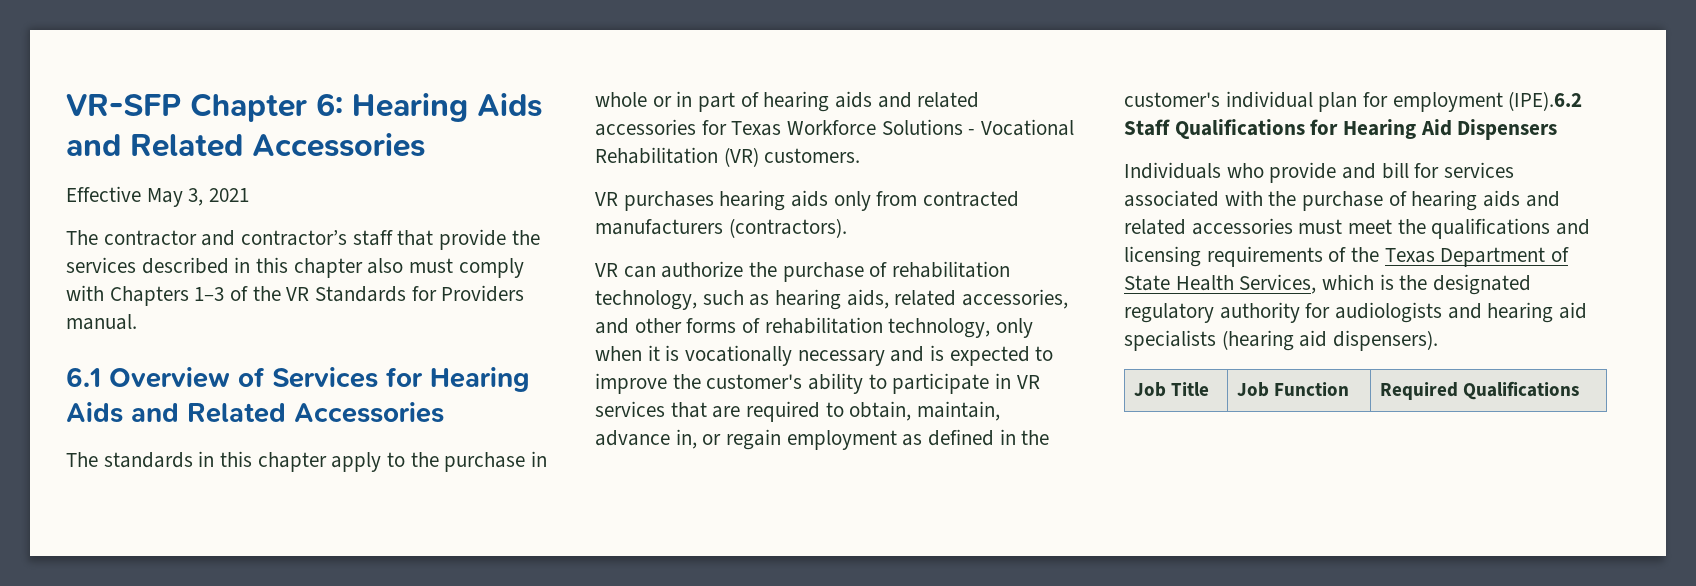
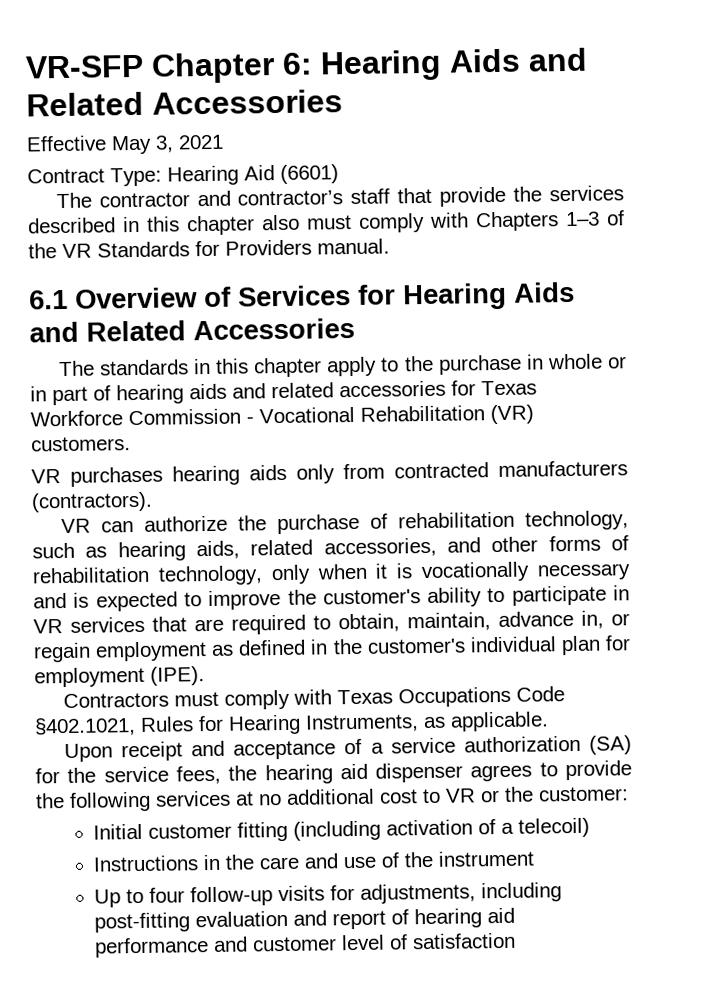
+ Contract Type: Hearing Aid (6601)
- The standards in this chapter apply to the purchase in whole or in part of hearing aids and related accessories for Texas Workforce Solutions - Vocational Rehabilitation (VR) customers.
+ The standards in this chapter apply to the purchase in whole or in part of hearing aids and related accessories for Texas Workforce Commission - Vocational Rehabilitation (VR) customers.
- VR can authorize the purchase of rehabilitation technology, such as hearing aids, related accessories, and other forms of rehabilitation technology, only when it is vocationally necessary and is expected to improve the customer's ability to participate in VR services that are required to obtain, maintain, advance in, or regain employment as defined in the customer's individual plan for employment (IPE).6.2 Staff Qualifications for Hearing Aid Dispensers
- Individuals who provide and bill for services associated with the purchase of hearing aids and related accessories must meet the qualifications and licensing requirements of the Texas Department of State Health Services, which is the designated regulatory authority for audiologists and hearing aid specialists (hearing aid dispensers).
- Job Title | Job Function | Required Qualifications
+ VR can authorize the purchase of rehabilitation technology, such as hearing aids, related accessories, and other forms of rehabilitation technology, only when it is vocationally necessary and is expected to improve the customer's ability to participate in VR services that are required to obtain, maintain, advance in, or regain employment as defined in the customer's individual plan for employment (IPE).
+ Contractors must comply with Texas Occupations Code §402.1021, Rules for Hearing Instruments, as applicable.
+ Upon receipt and acceptance of a service authorization (SA) for the service fees, the hearing aid dispenser agrees to provide the following services at no additional cost to VR or the customer:
+ Initial customer fitting (including activation of a telecoil)
+ Instructions in the care and use of the instrument
+ Up to four follow-up visits for adjustments, including post-fitting evaluation and report of hearing aid performance and customer level of satisfaction

